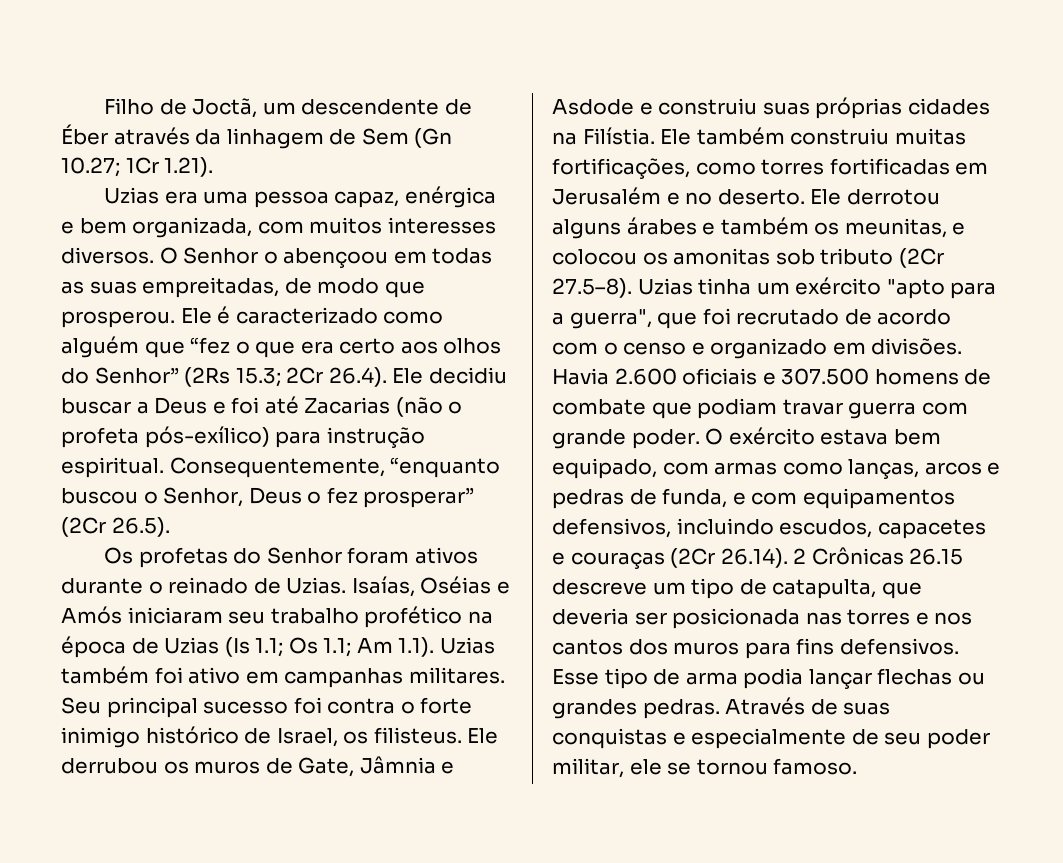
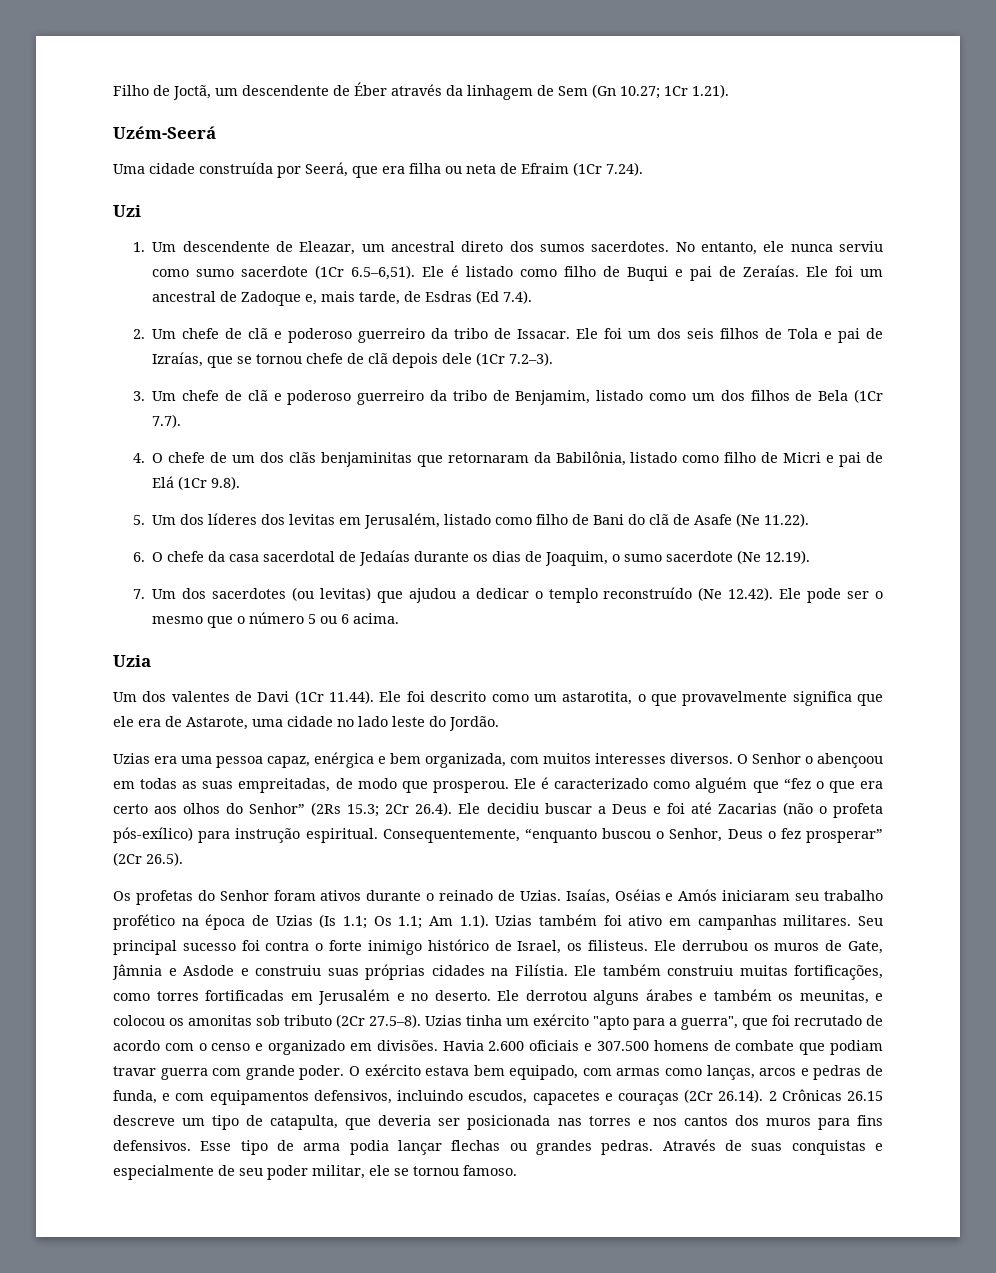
+ Uzém-Seerá
+ Uma cidade construída por Seerá, que era filha ou neta de Efraim (1Cr 7.24).
+ Uzi
+ 1. Um descendente de Eleazar, um ancestral direto dos sumos sacerdotes. No entanto, ele nunca serviu como sumo sacerdote (1Cr 6.5–6,51). Ele é listado como filho de Buqui e pai de Zeraías. Ele foi um ancestral de Zadoque e, mais tarde, de Esdras (Ed 7.4).
+ 2. Um chefe de clã e poderoso guerreiro da tribo de Issacar. Ele foi um dos seis filhos de Tola e pai de Izraías, que se tornou chefe de clã depois dele (1Cr 7.2–3).
+ 3. Um chefe de clã e poderoso guerreiro da tribo de Benjamim, listado como um dos filhos de Bela (1Cr 7.7).
+ 4. O chefe de um dos clãs benjaminitas que retornaram da Babilônia, listado como filho de Micri e pai de Elá (1Cr 9.8).
+ 5. Um dos líderes dos levitas em Jerusalém, listado como filho de Bani do clã de Asafe (Ne 11.22).
+ 6. O chefe da casa sacerdotal de Jedaías durante os dias de Joaquim, o sumo sacerdote (Ne 12.19).
+ 7. Um dos sacerdotes (ou levitas) que ajudou a dedicar o templo reconstruído (Ne 12.42). Ele pode ser o mesmo que o número 5 ou 6 acima.
+ Uzia
+ Um dos valentes de Davi (1Cr 11.44). Ele foi descrito como um astarotita, o que provavelmente significa que ele era de Astarote, uma cidade no lado leste do Jordão.

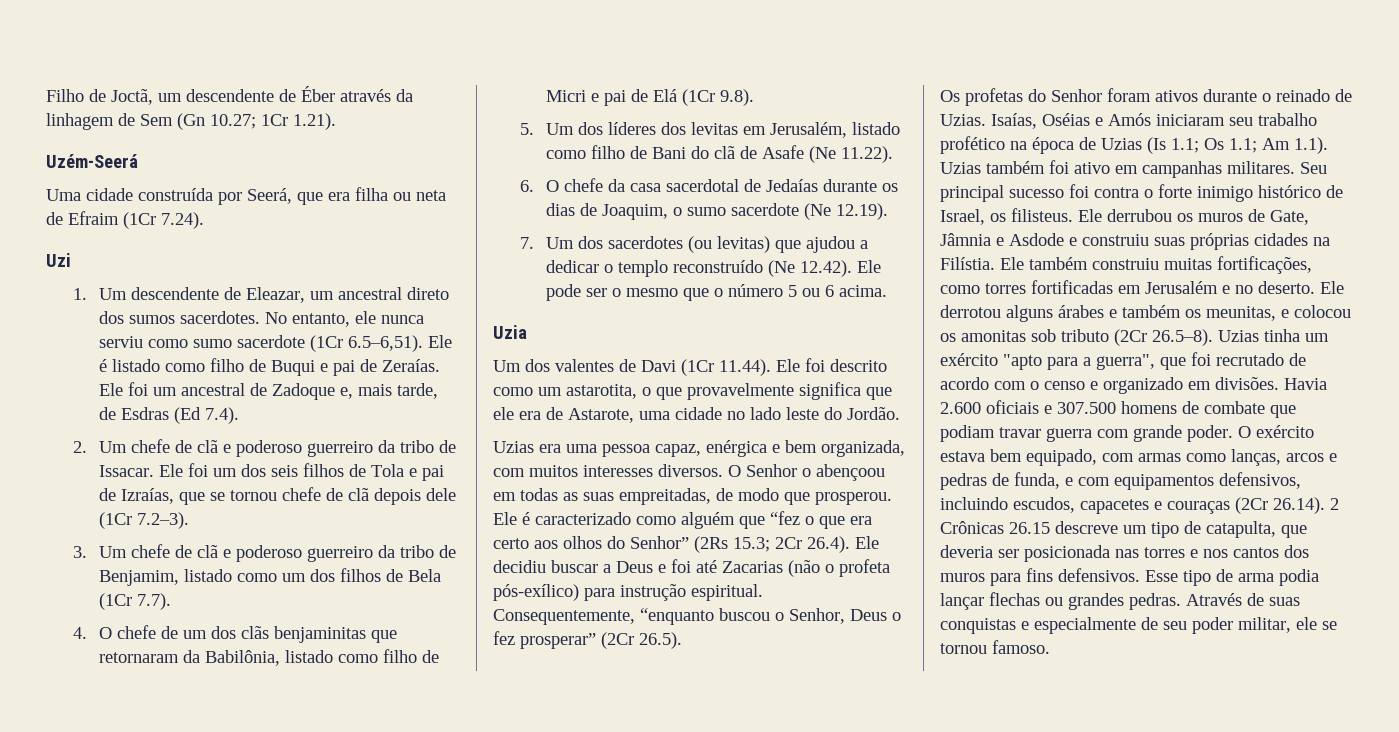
- Ele derrotou alguns árabes e também os meunitas, e colocou os amonitas sob tributo (2Cr 27.5–8). Uzias tinha um exército "apto para a guerra", que foi recrutado de acordo com o censo e organizado em divisões.
+ Ele derrotou alguns árabes e também os meunitas, e colocou os amonitas sob tributo (2Cr 26.5–8). Uzias tinha um exército "apto para a guerra", que foi recrutado de acordo com o censo e organizado em divisões.

